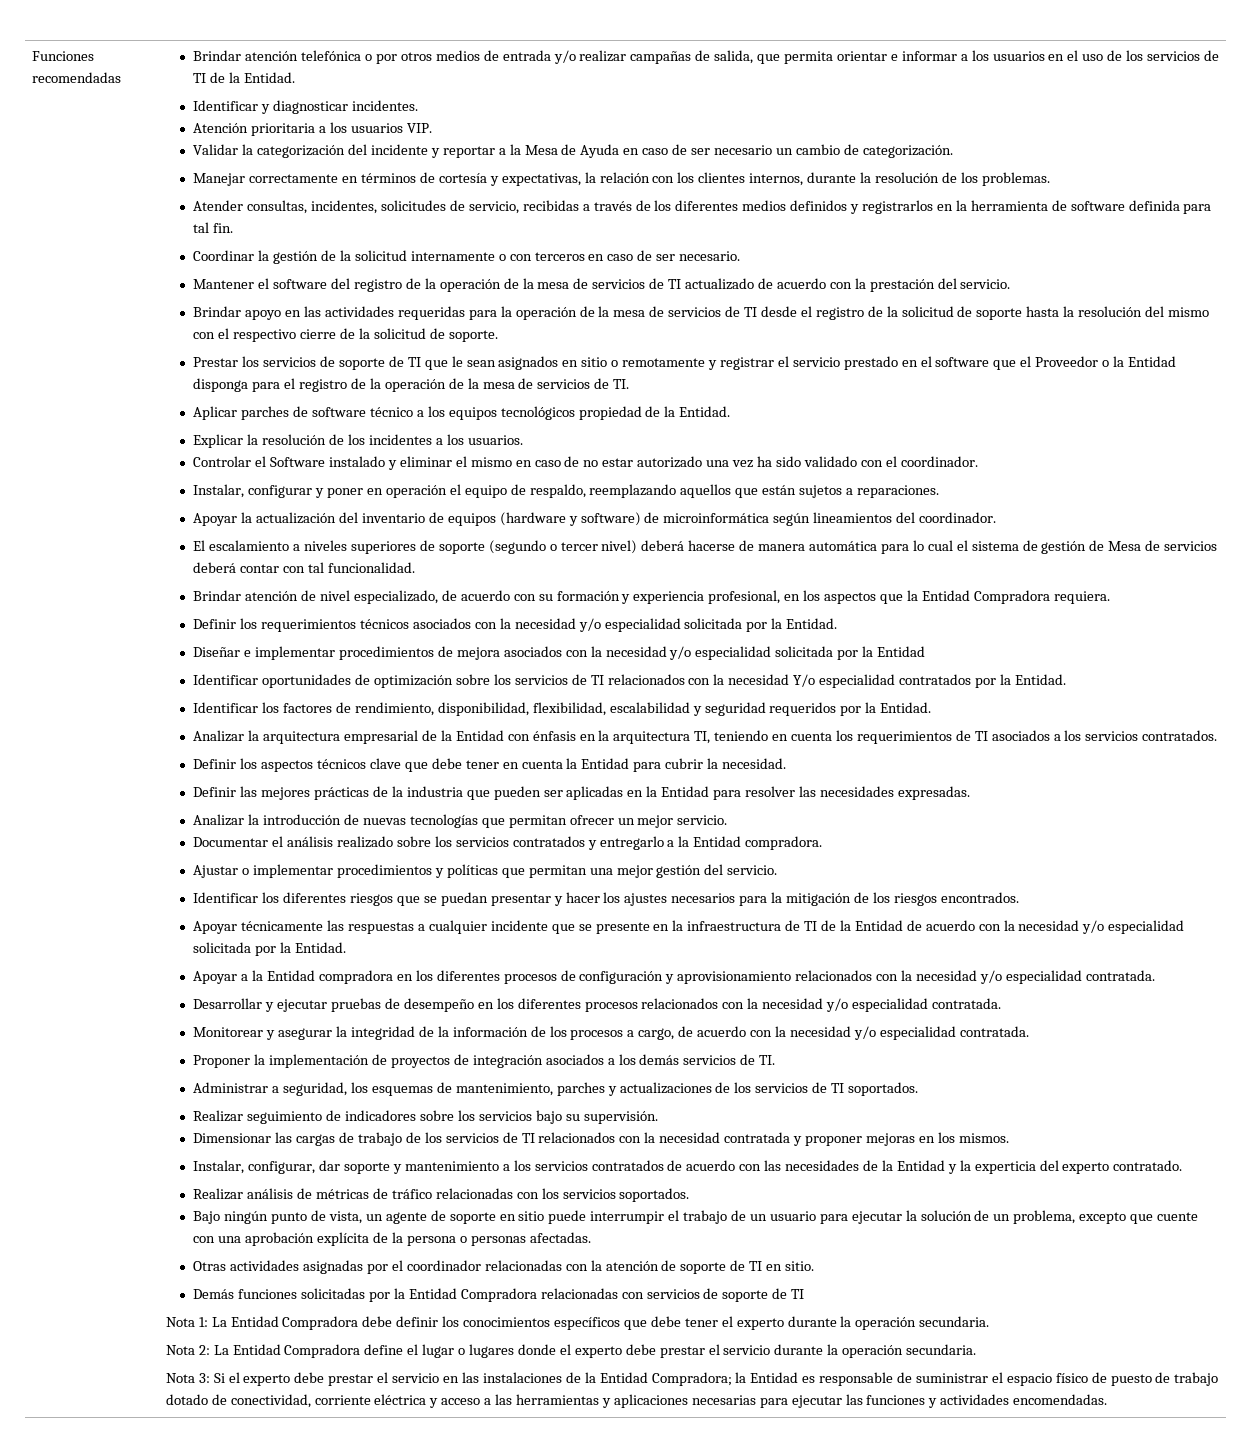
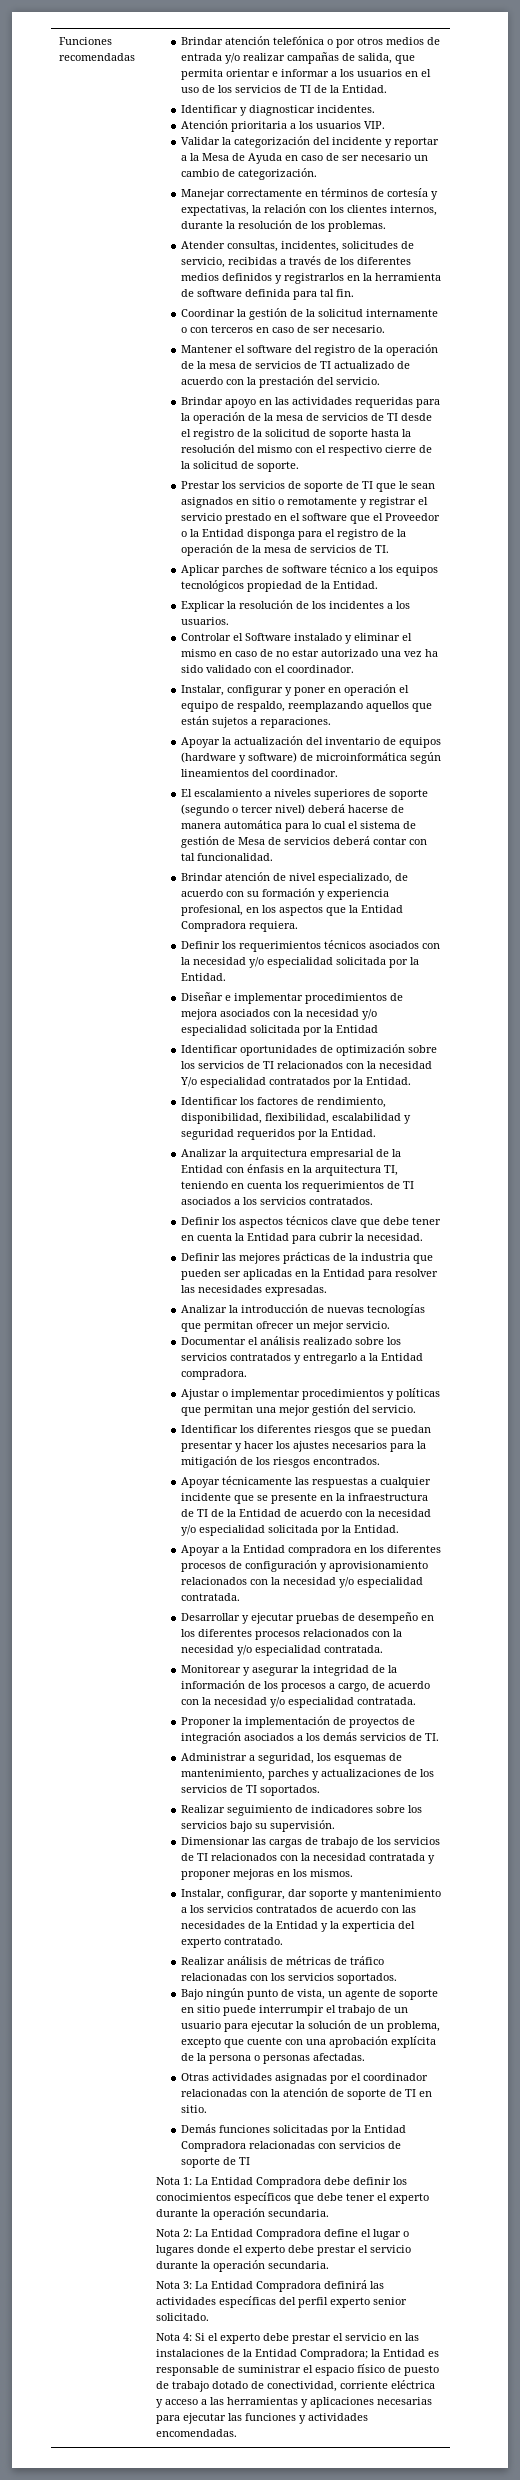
- Nota 3: Si el experto debe prestar el servicio en las instalaciones de la Entidad Compradora; la Entidad es responsable de suministrar el espacio físico de puesto de trabajo dotado de conectividad, corriente eléctrica y acceso a las herramientas y aplicaciones necesarias para ejecutar las funciones y actividades encomendadas.
+ Nota 3: La Entidad Compradora definirá las actividades específicas del perfil experto senior solicitado.
+ Nota 4: Si el experto debe prestar el servicio en las instalaciones de la Entidad Compradora; la Entidad es responsable de suministrar el espacio físico de puesto de trabajo dotado de conectividad, corriente eléctrica y acceso a las herramientas y aplicaciones necesarias para ejecutar las funciones y actividades encomendadas.

